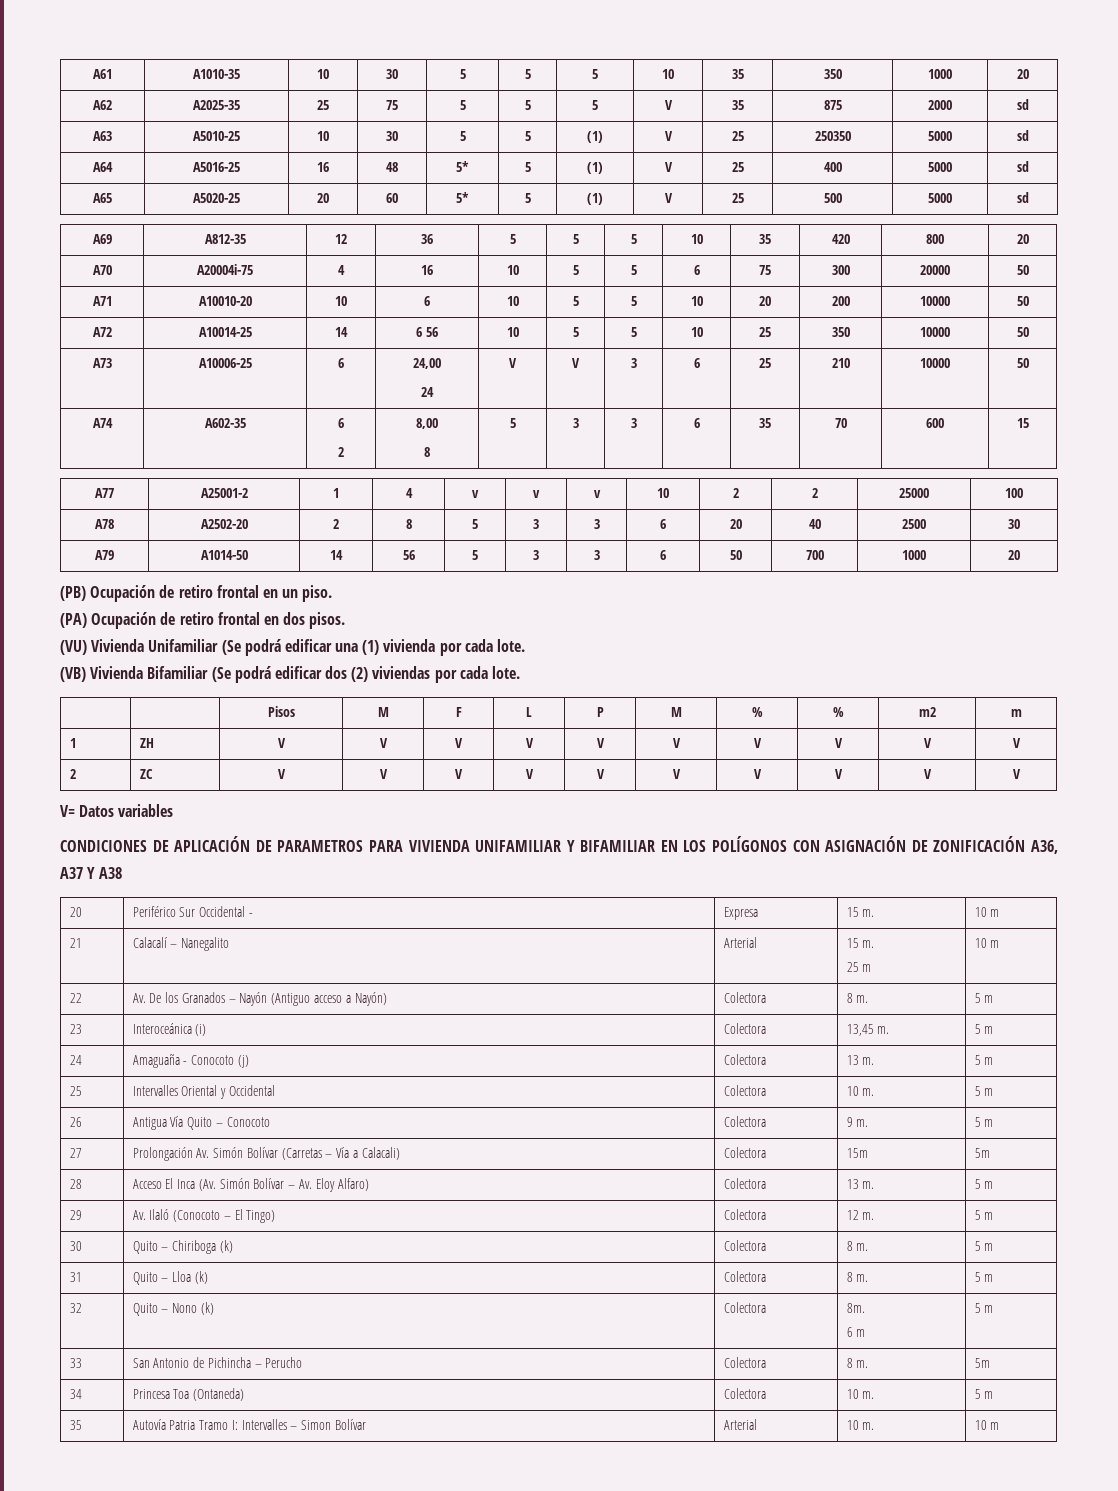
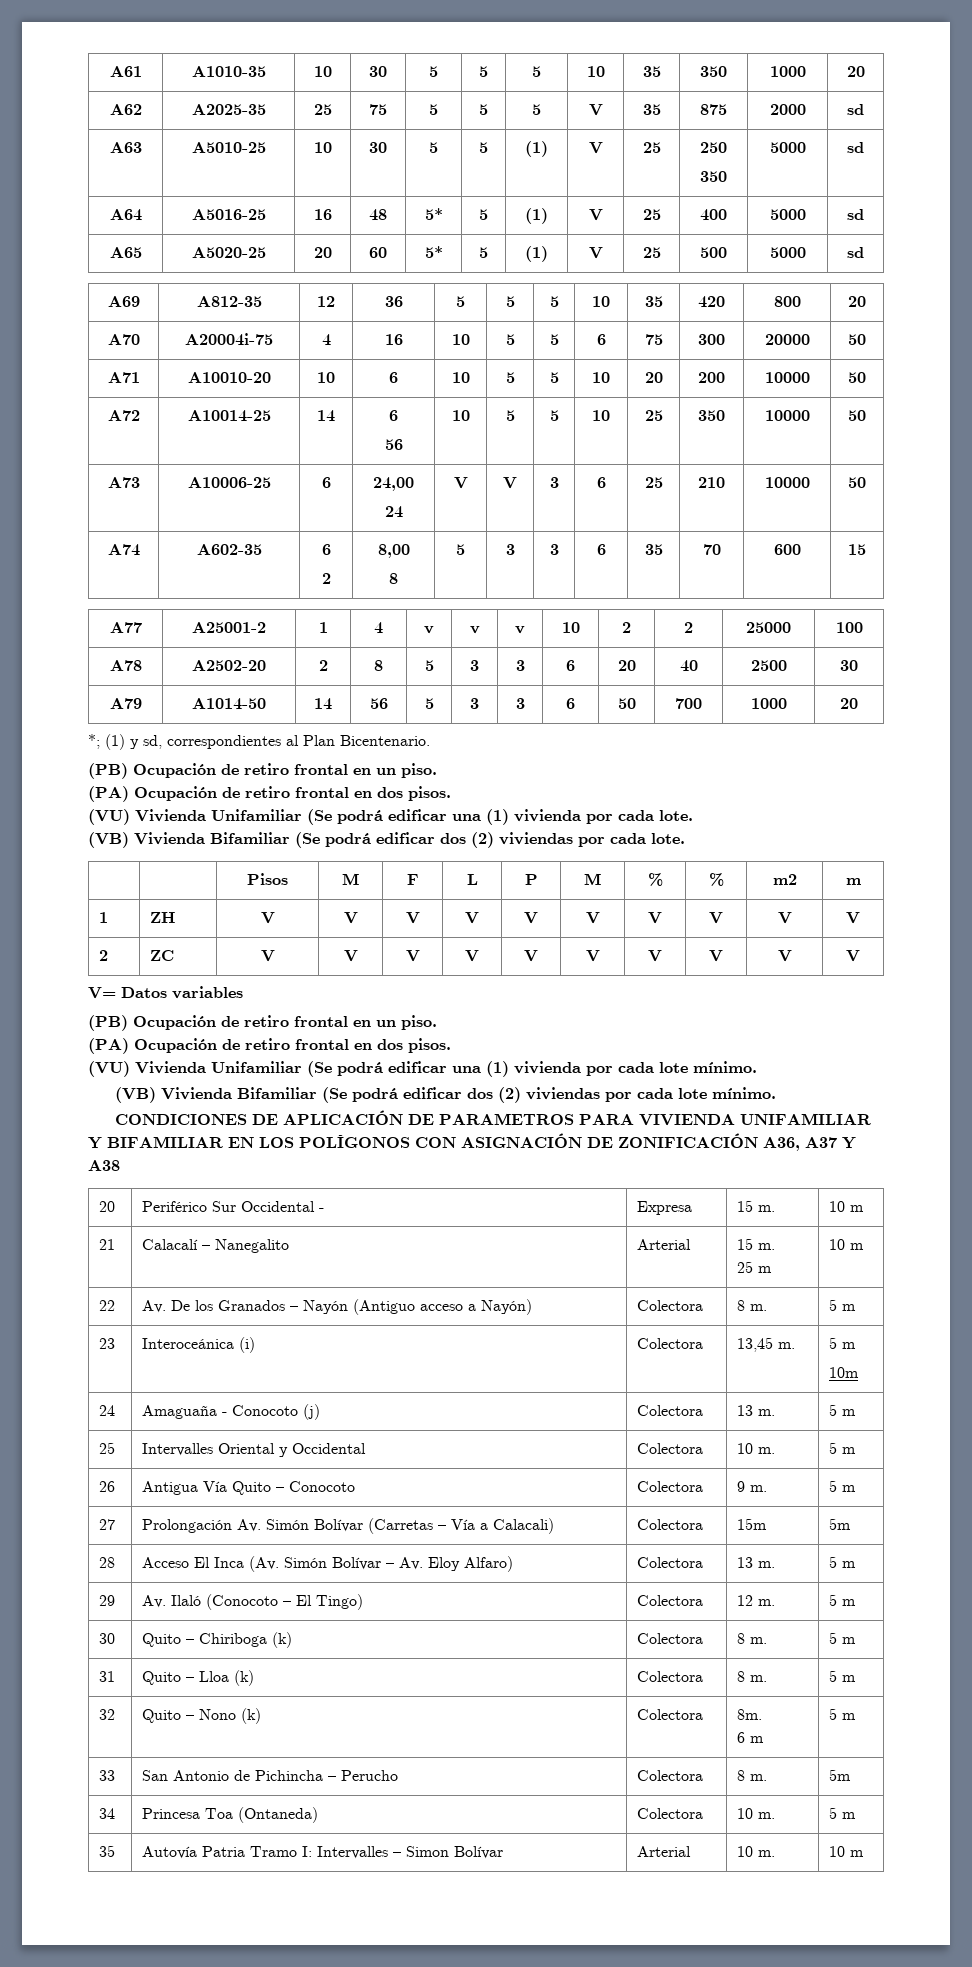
- A63 | A5010-25 | 10 | 30 | 5 | 5 | (1) | V | 25 | 250350 | 5000 | sd
+ A63 | A5010-25 | 10 | 30 | 5 | 5 | (1) | V | 25 | 250
+ 350 | 5000 | sd
- A72 | A10014-25 | 14 | 6 56 | 10 | 5 | 5 | 10 | 25 | 350 | 10000 | 50
+ A72 | A10014-25 | 14 | 6
+ 56 | 10 | 5 | 5 | 10 | 25 | 350 | 10000 | 50
+ *; (1) y sd, correspondientes al Plan Bicentenario.
  V= Datos variables
+ (PB) Ocupación de retiro frontal en un piso.
+ (PA) Ocupación de retiro frontal en dos pisos.
+ (VU) Vivienda Unifamiliar (Se podrá edificar una (1) vivienda por cada lote mínimo.
+ (VB) Vivienda Bifamiliar (Se podrá edificar dos (2) viviendas por cada lote mínimo.
  23 | Interoceánica (i) | Colectora | 13,45 m. | 5 m
+ 10m

